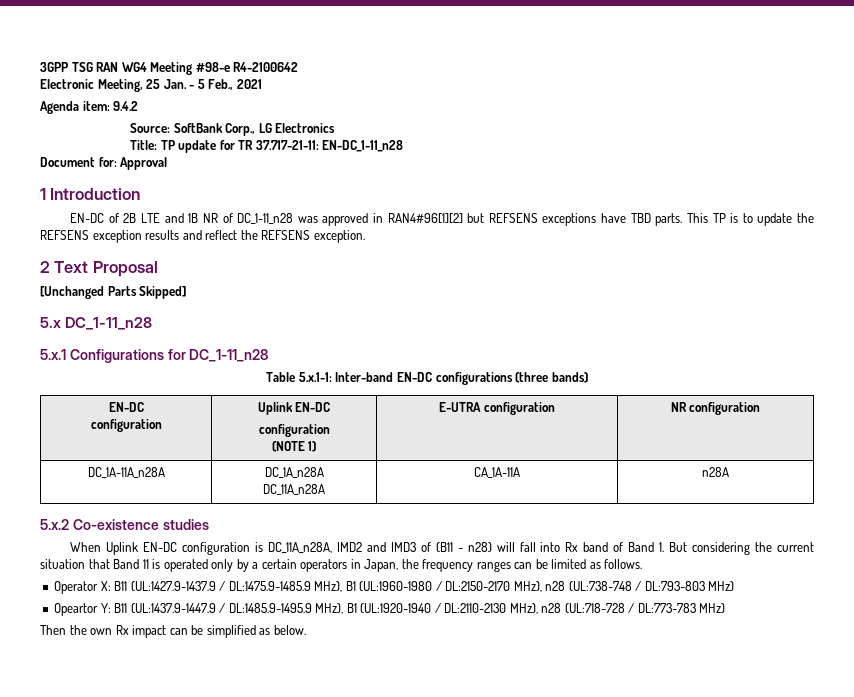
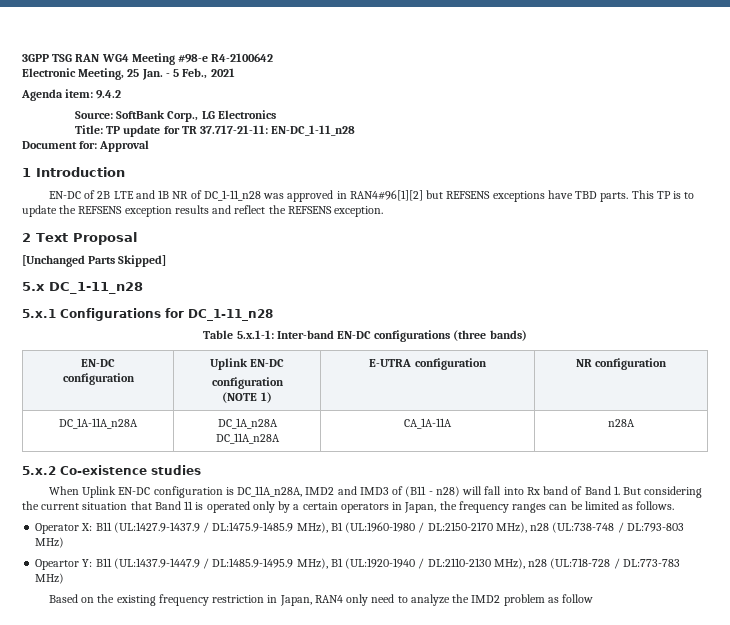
- Then the own Rx impact can be simplified as below.
+ Based on the existing frequency restriction in Japan, RAN4 only need to analyze the IMD2 problem as follow

